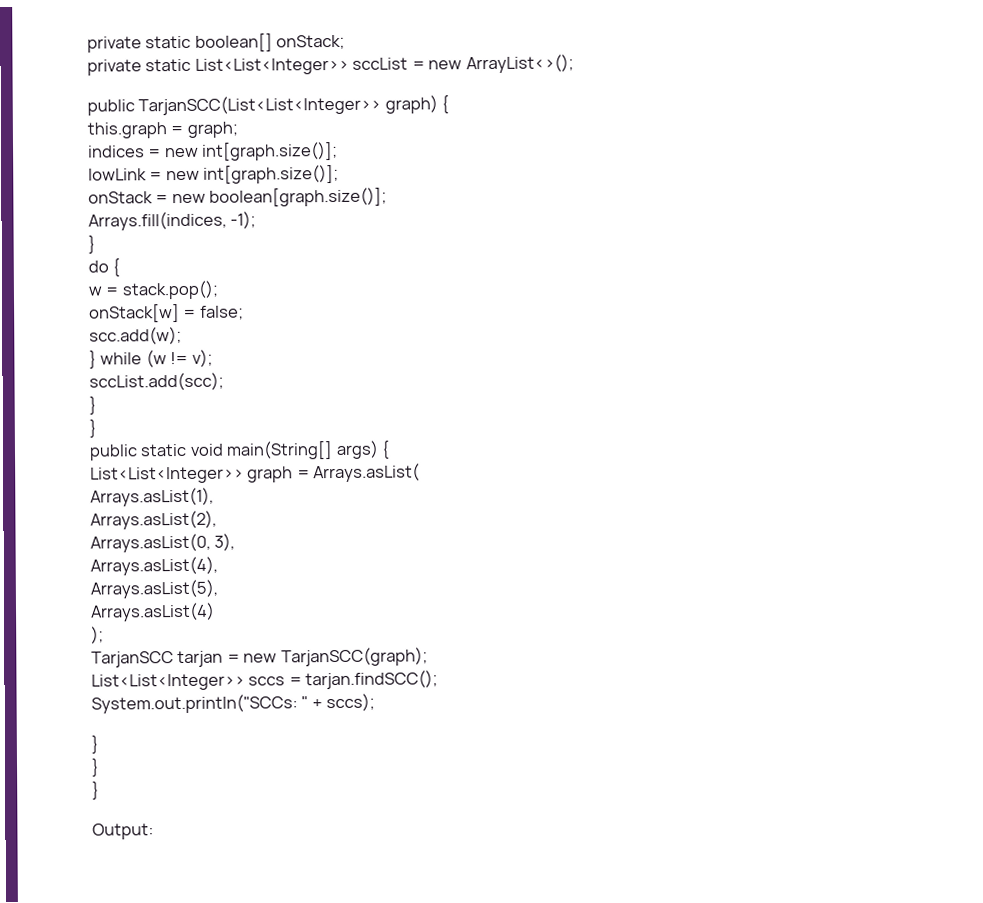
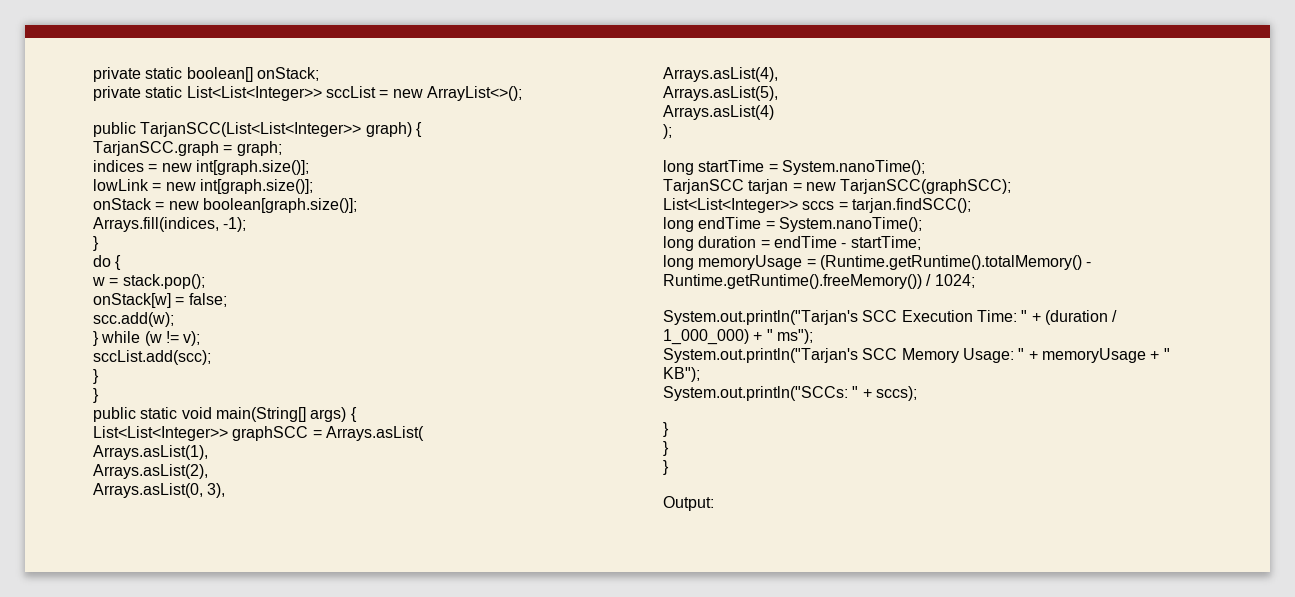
- this.graph = graph;
+ TarjanSCC.graph = graph;
- List<List<Integer>> graph = Arrays.asList(
+ List<List<Integer>> graphSCC = Arrays.asList(
+ long startTime = System.nanoTime();
- TarjanSCC tarjan = new TarjanSCC(graph);
+ TarjanSCC tarjan = new TarjanSCC(graphSCC);
+ long endTime = System.nanoTime();
+ long duration = endTime - startTime;
+ long memoryUsage = (Runtime.getRuntime().totalMemory() - Runtime.getRuntime().freeMemory()) / 1024;
+ System.out.println("Tarjan's SCC Execution Time: " + (duration / 1_000_000) + " ms");
+ System.out.println("Tarjan's SCC Memory Usage: " + memoryUsage + " KB");

